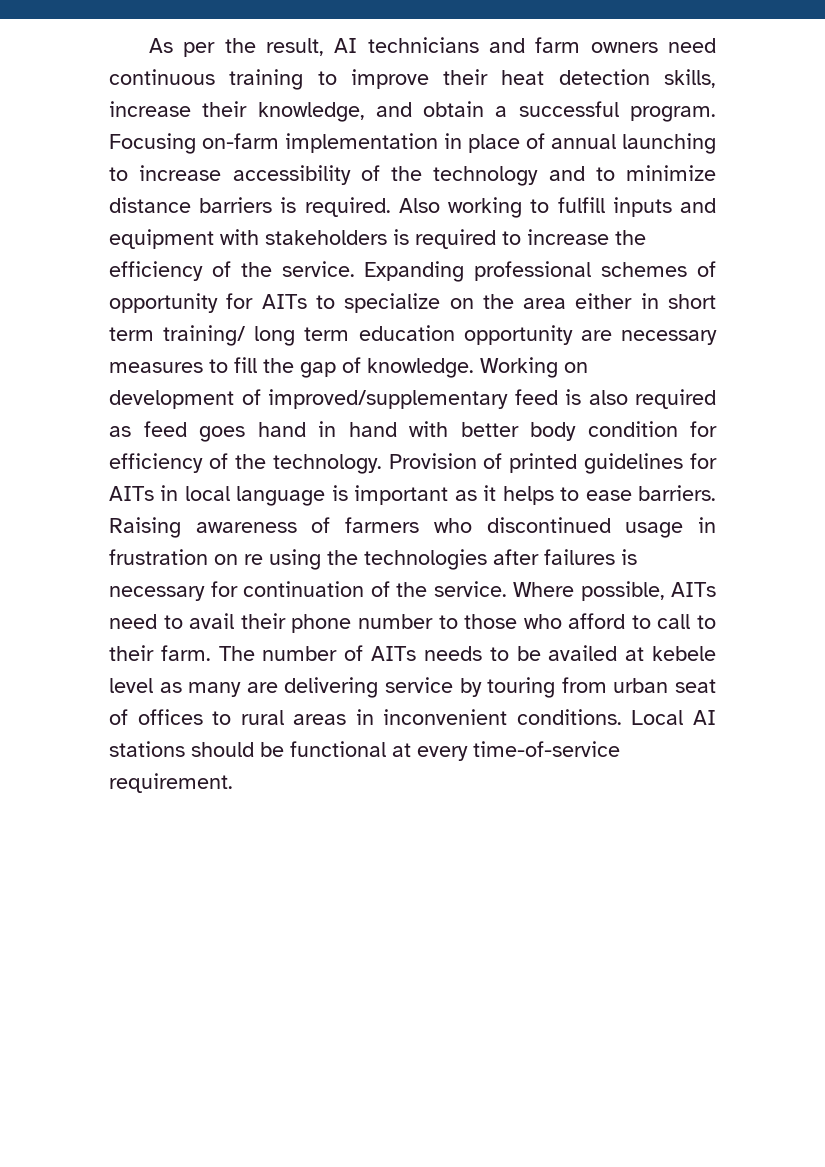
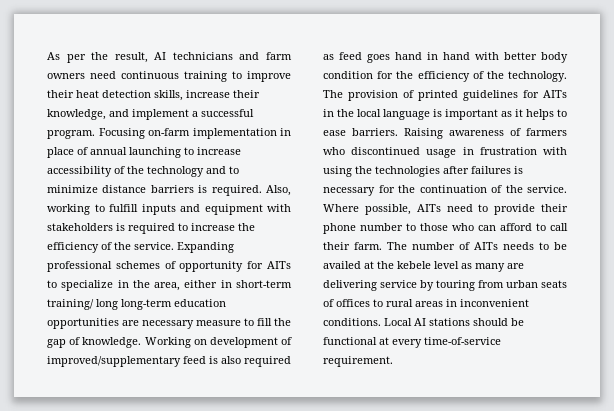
- As per the result, AI technicians and farm owners need continuous training to improve their heat detection skills, increase their knowledge, and obtain a successful program.
+ As per the result, AI technicians and farm owners need continuous training to improve their heat detection skills, increase their knowledge, and implement a successful program.
- Also working to fulfill inputs and equipment with stakeholders is required to increase the efficiency of the service.
+ Also, working to fulfill inputs and equipment with stakeholders is required to increase the efficiency of the service.
- Expanding professional schemes of opportunity for AITs to specialize on the area either in short term training/ long term education opportunity are necessary measures to fill the gap of knowledge.
+ Expanding professional schemes of opportunity for AITs to specialize in the area, either in short-term training/ long long-term education opportunities are necessary measure to fill the gap of knowledge.
- Working on development of improved/supplementary feed is also required as feed goes hand in hand with better body condition for efficiency of the technology.
+ Working on development of improved/supplementary feed is also required as feed goes hand in hand with better body condition for the efficiency of the technology.
- Provision of printed guidelines for AITs in local language is important as it helps to ease barriers.
+ The provision of printed guidelines for AITs in the local language is important as it helps to ease barriers.
- Raising awareness of farmers who discontinued usage in frustration on re using the technologies after failures is necessary for continuation of the service.
+ Raising awareness of farmers who discontinued usage in frustration with using the technologies after failures is necessary for the continuation of the service.
- Where possible, AITs need to avail their phone number to those who afford to call to their farm.
+ Where possible, AITs need to provide their phone number to those who can afford to call their farm.
- The number of AITs needs to be availed at kebele level as many are delivering service by touring from urban seat of offices to rural areas in inconvenient conditions.
+ The number of AITs needs to be availed at the kebele level as many are delivering service by touring from urban seats of offices to rural areas in inconvenient conditions.

